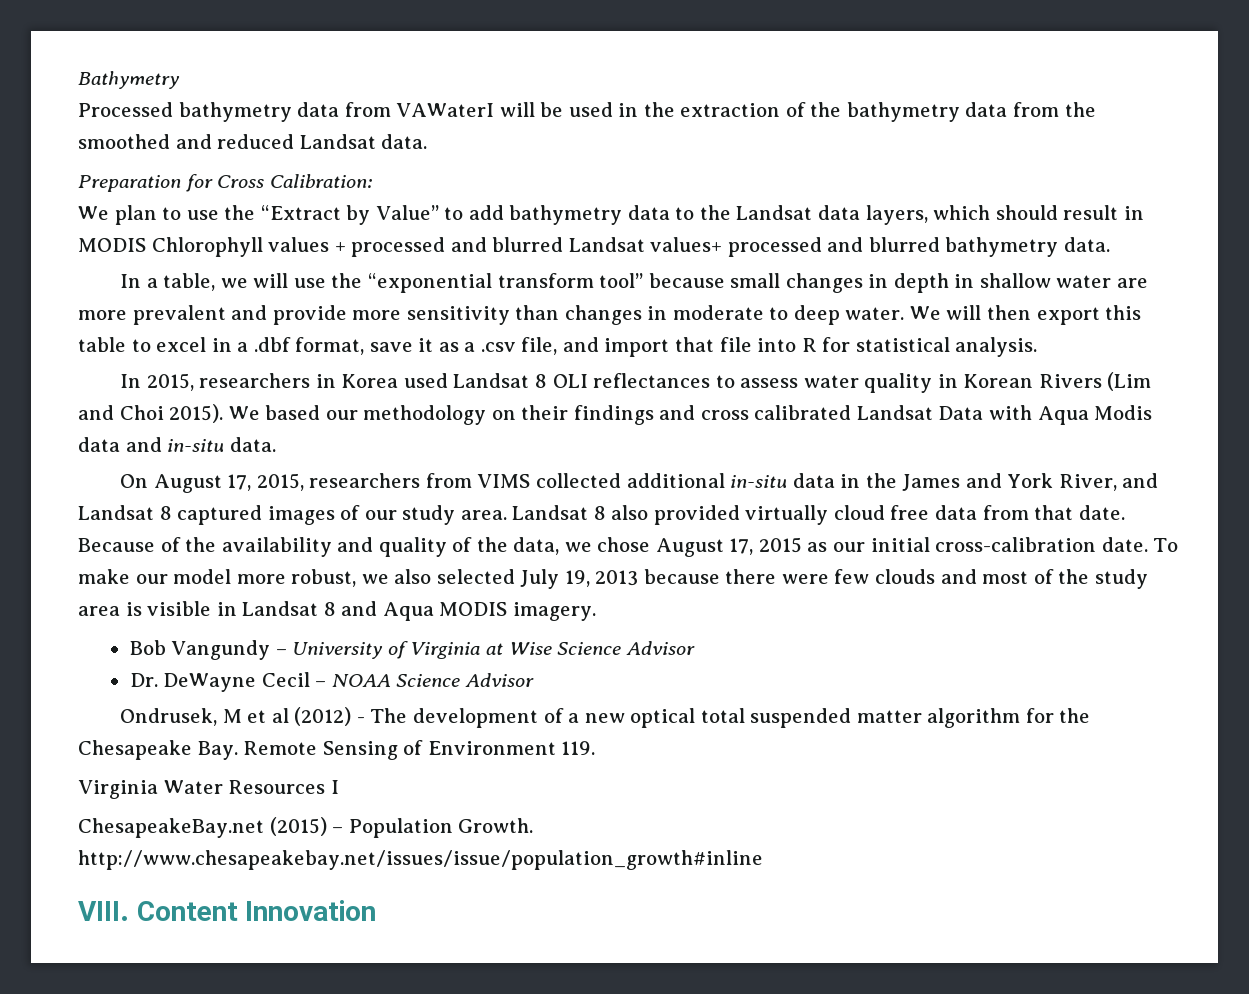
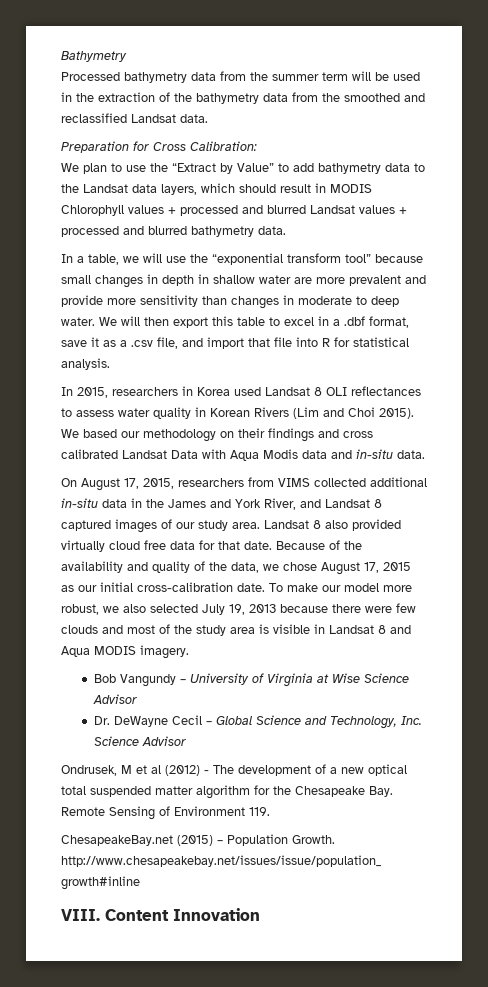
- Processed bathymetry data from VAWaterI will be used in the extraction of the bathymetry data from the smoothed and reduced Landsat data.
+ Processed bathymetry data from the summer term will be used in the extraction of the bathymetry data from the smoothed and reclassified Landsat data.
- We plan to use the “Extract by Value” to add bathymetry data to the Landsat data layers, which should result in MODIS Chlorophyll values + processed and blurred Landsat values+ processed and blurred bathymetry data.
+ We plan to use the “Extract by Value” to add bathymetry data to the Landsat data layers, which should result in MODIS Chlorophyll values + processed and blurred Landsat values + processed and blurred bathymetry data.
- Landsat 8 also provided virtually cloud free data from that date.
+ Landsat 8 also provided virtually cloud free data for that date.
- Dr. DeWayne Cecil – NOAA Science Advisor
+ Dr. DeWayne Cecil – Global Science and Technology, Inc. Science Advisor
- Virginia Water Resources I

